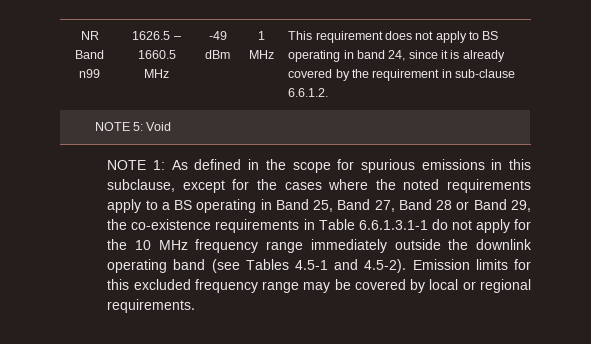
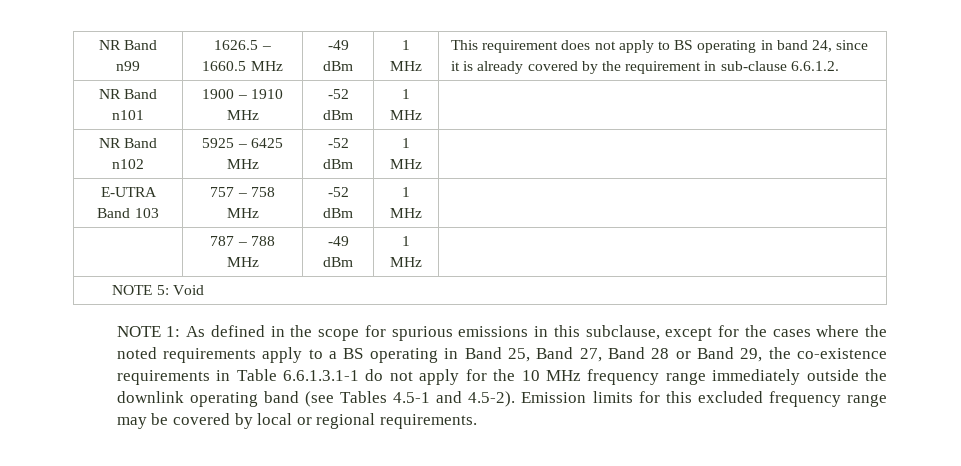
+ NR Band n101 | 1900 – 1910 MHz | -52 dBm | 1 MHz |
+ NR Band n102 | 5925 – 6425 MHz | -52 dBm | 1 MHz |
+ E-UTRA Band 103 | 757 – 758 MHz | -52 dBm | 1 MHz |
+ | 787 – 788 MHz | -49 dBm | 1 MHz |

